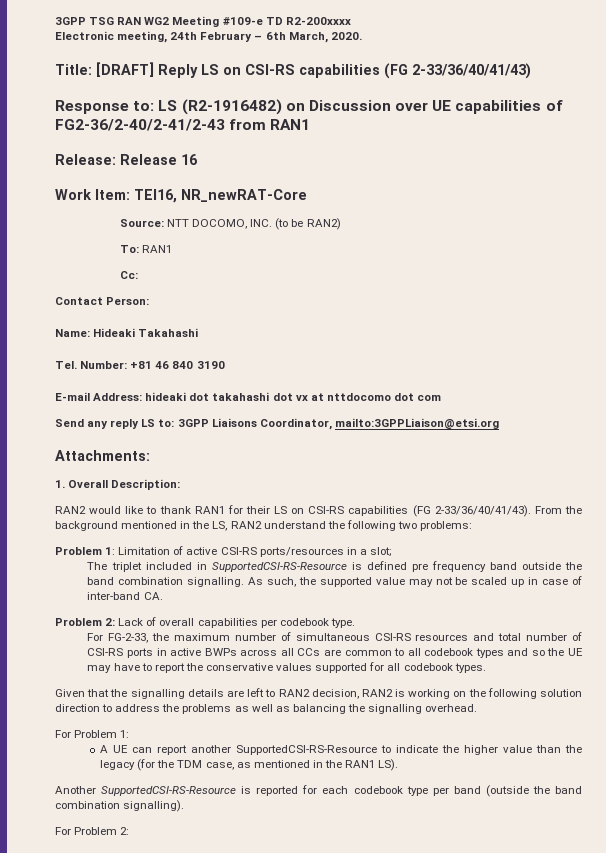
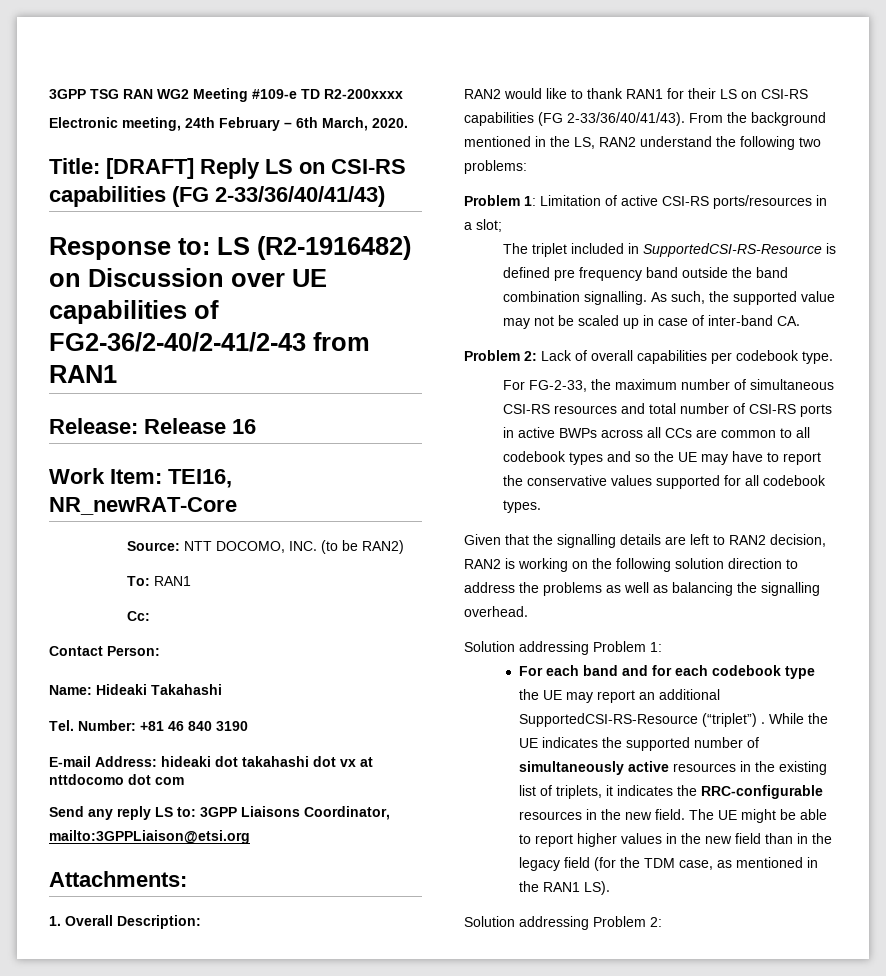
- For Problem 1:
+ Solution addressing Problem 1:
- A UE can report another SupportedCSI-RS-Resource to indicate the higher value than the legacy (for the TDM case, as mentioned in the RAN1 LS).
+ For each band and for each codebook type the UE may report an additional SupportedCSI-RS-Resource (“triplet”) . While the UE indicates the supported number of simultaneously active resources in the existing list of triplets, it indicates the RRC-configurable resources in the new field. The UE might be able to report higher values in the new field than in the legacy field (for the TDM case, as mentioned in the RAN1 LS).
- Another SupportedCSI-RS-Resource is reported for each codebook type per band (outside the band combination signalling).
- For Problem 2:
+ Solution addressing Problem 2:

